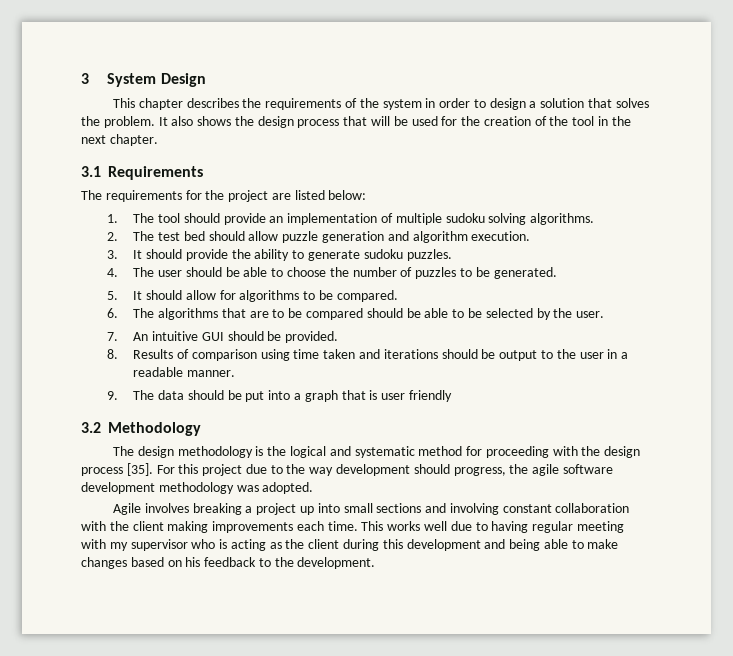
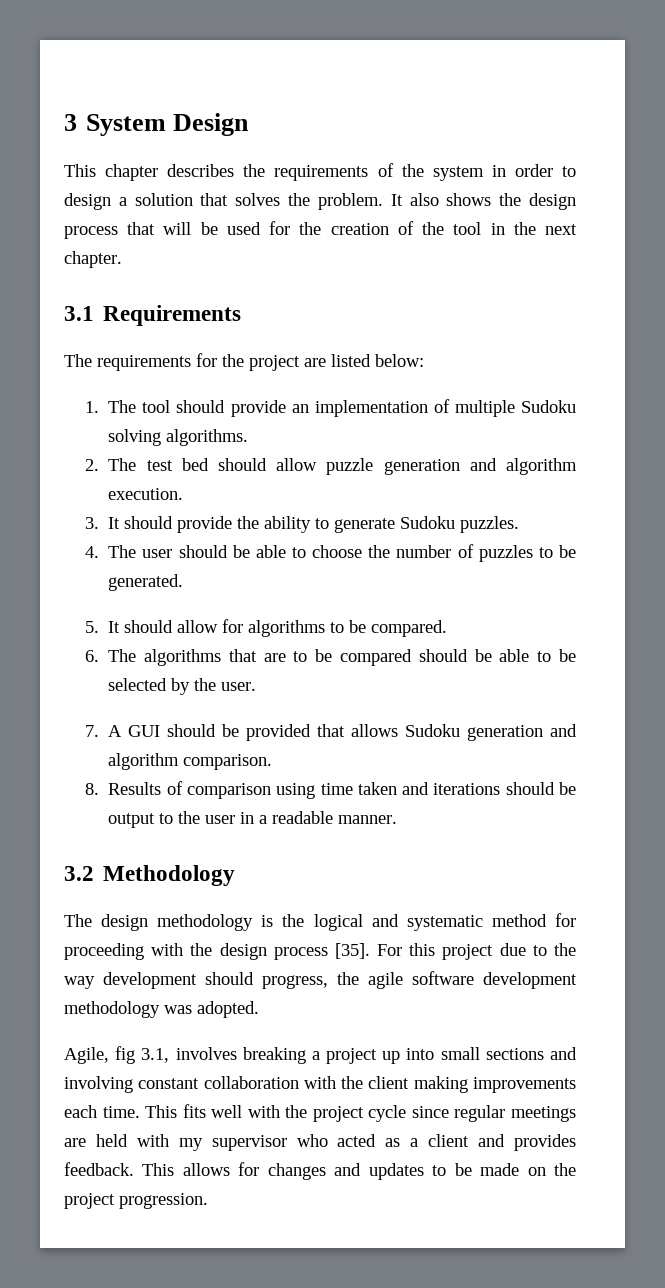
- 1. The tool should provide an implementation of multiple sudoku solving algorithms.
+ 1. The tool should provide an implementation of multiple Sudoku solving algorithms.
- 3. It should provide the ability to generate sudoku puzzles.
+ 3. It should provide the ability to generate Sudoku puzzles.
- 7. An intuitive GUI should be provided.
+ 7. A GUI should be provided that allows Sudoku generation and algorithm comparison.
- 9. The data should be put into a graph that is user friendly
- Agile involves breaking a project up into small sections and involving constant collaboration with the client making improvements each time.
+ Agile, fig 3.1, involves breaking a project up into small sections and involving constant collaboration with the client making improvements each time.
- This works well due to having regular meeting with my supervisor who is acting as the client during this development and being able to make changes based on his feedback to the development.
+ This fits well with the project cycle since regular meetings are held with my supervisor who acted as a client and provides feedback. This allows for changes and updates to be made on the project progression.

